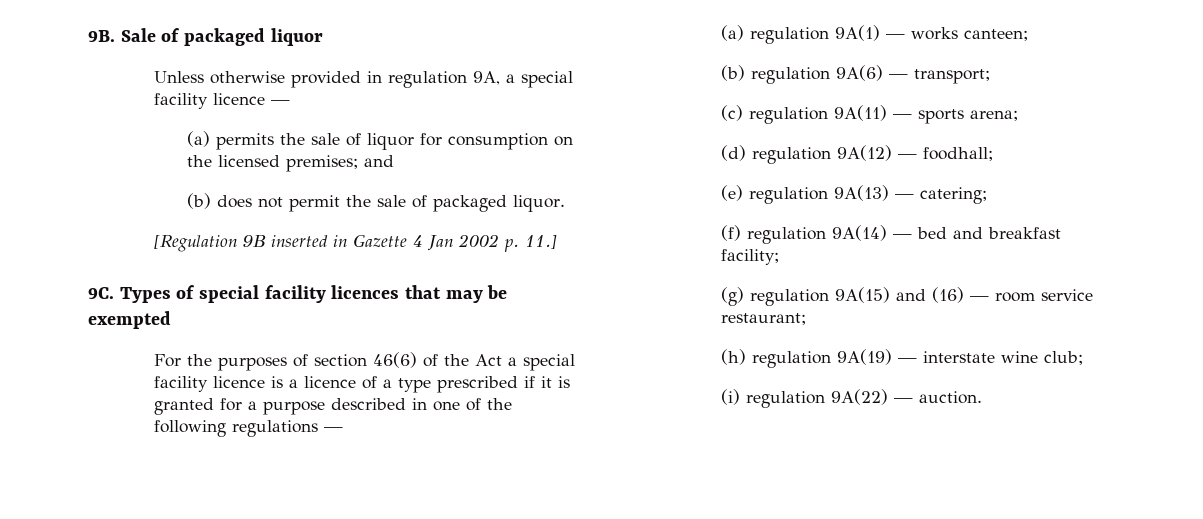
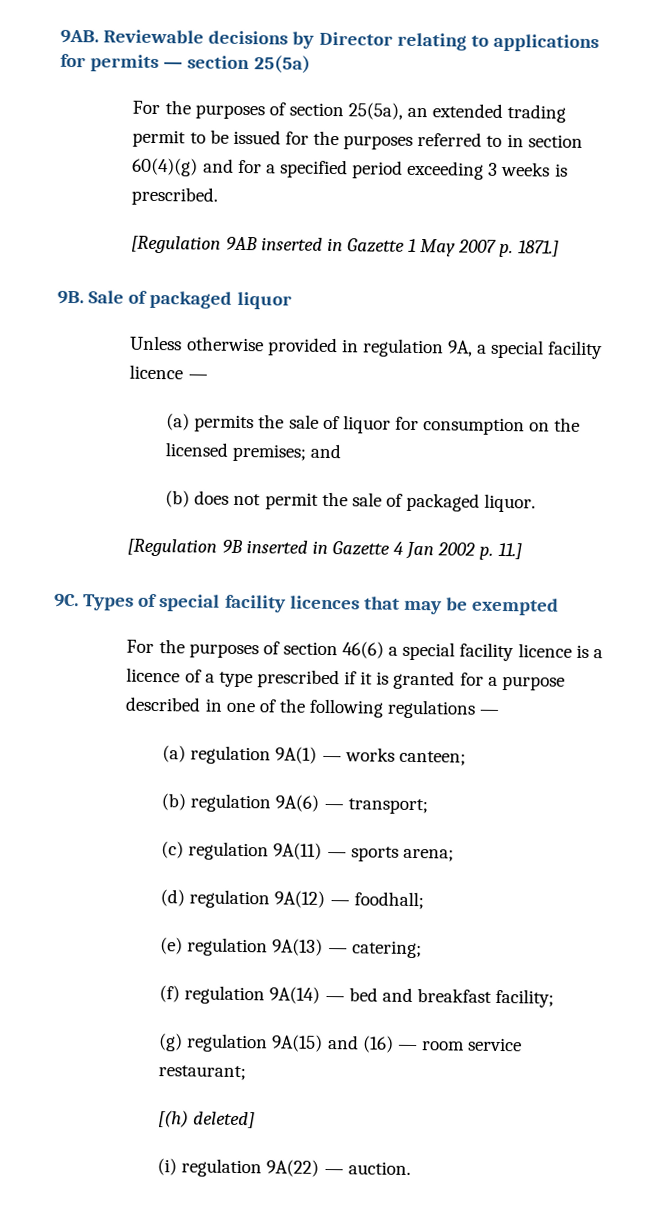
+ 9AB. Reviewable decisions by Director relating to applications for permits — section 25(5a)
+ For the purposes of section 25(5a), an extended trading permit to be issued for the purposes referred to in section 60(4)(g) and for a specified period exceeding 3 weeks is prescribed.
+ [Regulation 9AB inserted in Gazette 1 May 2007 p. 1871.]
- For the purposes of section 46(6) of the Act a special facility licence is a licence of a type prescribed if it is granted for a purpose described in one of the following regulations —
+ For the purposes of section 46(6) a special facility licence is a licence of a type prescribed if it is granted for a purpose described in one of the following regulations —
- (h) regulation 9A(19) — interstate wine club;
+ [(h) deleted]

